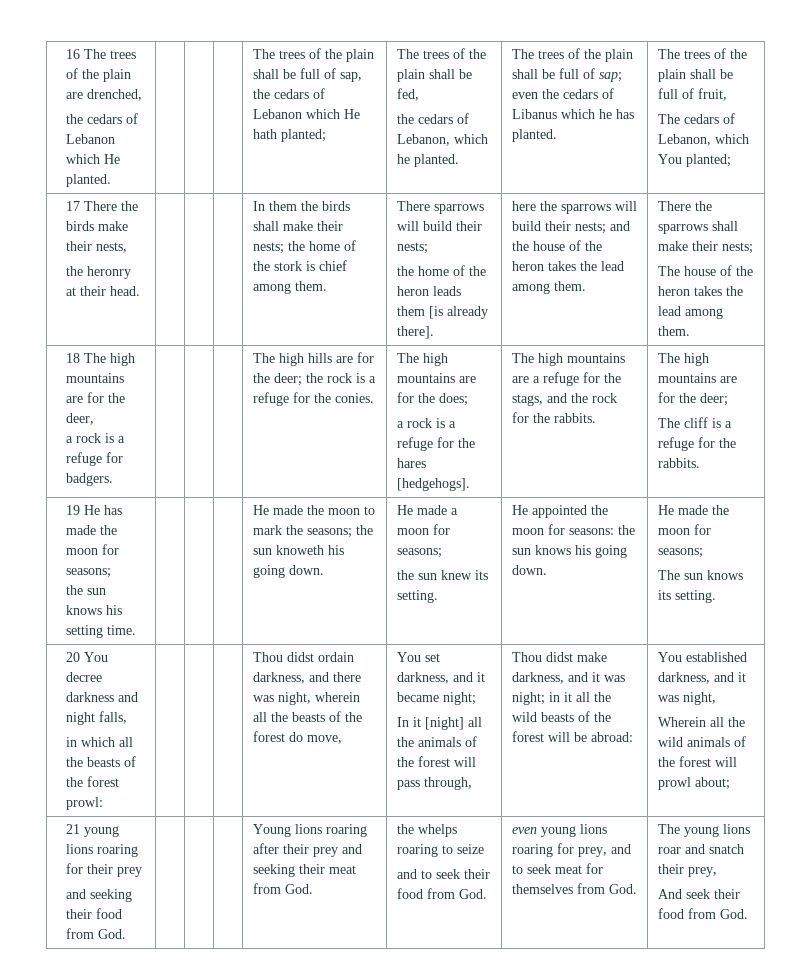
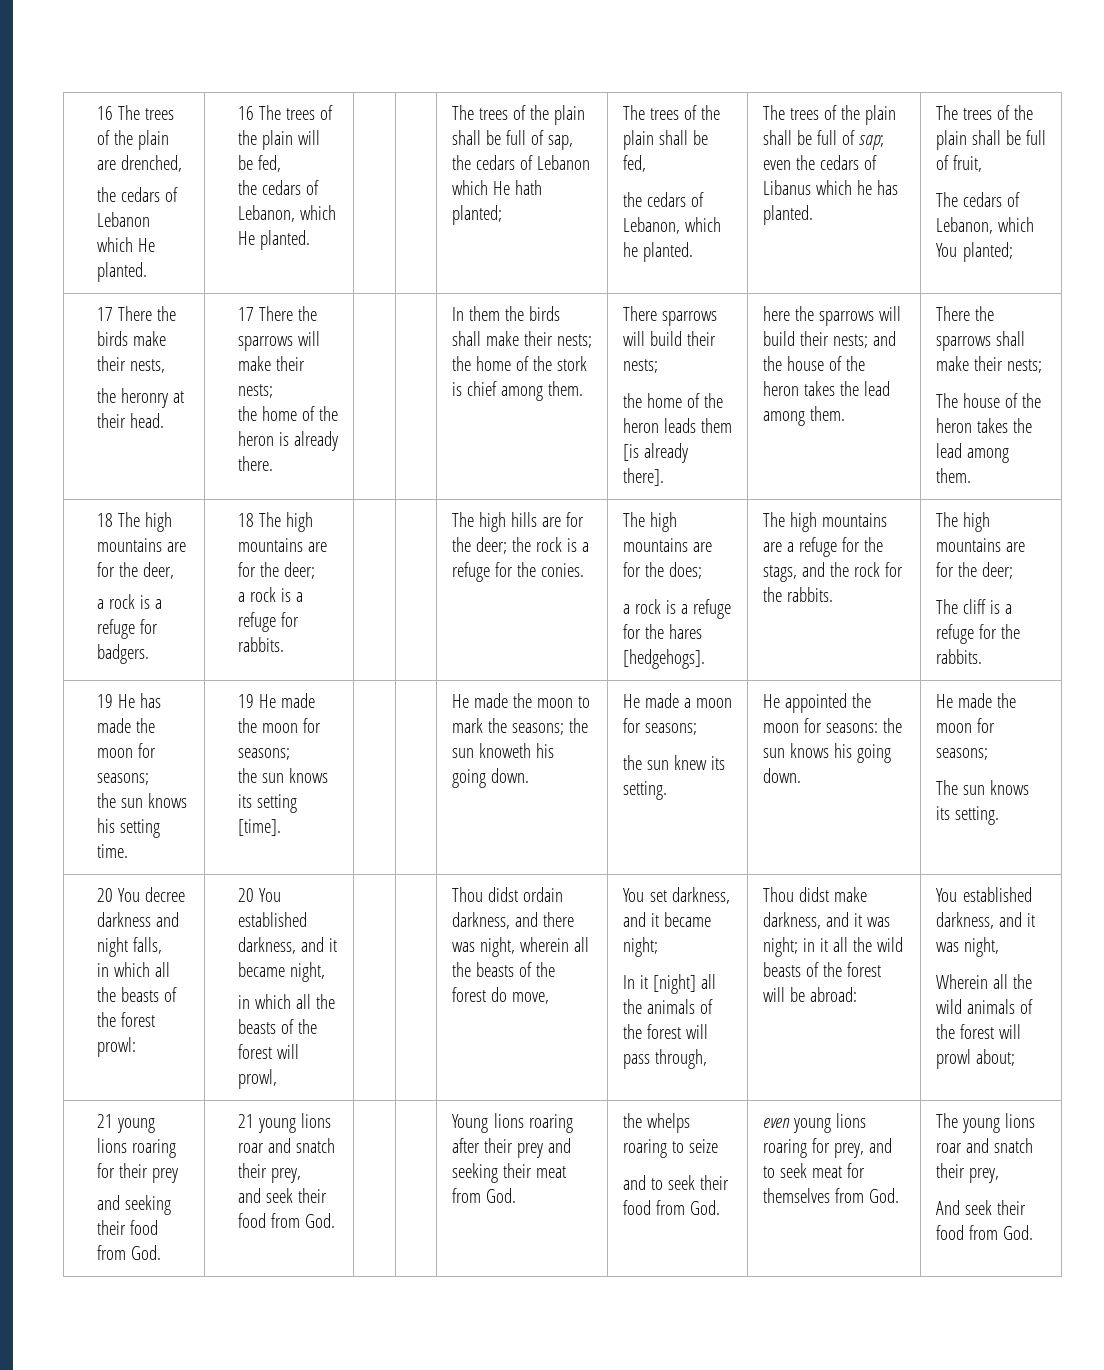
+ 16 The trees of the plain will be fed,
+ the cedars of Lebanon, which He planted.
+ 17 There the sparrows will make their nests;
+ the home of the heron is already there.
+ 18 The high mountains are for the deer;
+ a rock is a refuge for rabbits.
+ 19 He made the moon for seasons;
+ the sun knows its setting [time].
+ 20 You established darkness, and it became night,
+ in which all the beasts of the forest will prowl,
+ 21 young lions roar and snatch their prey,
+ and seek their food from God.

